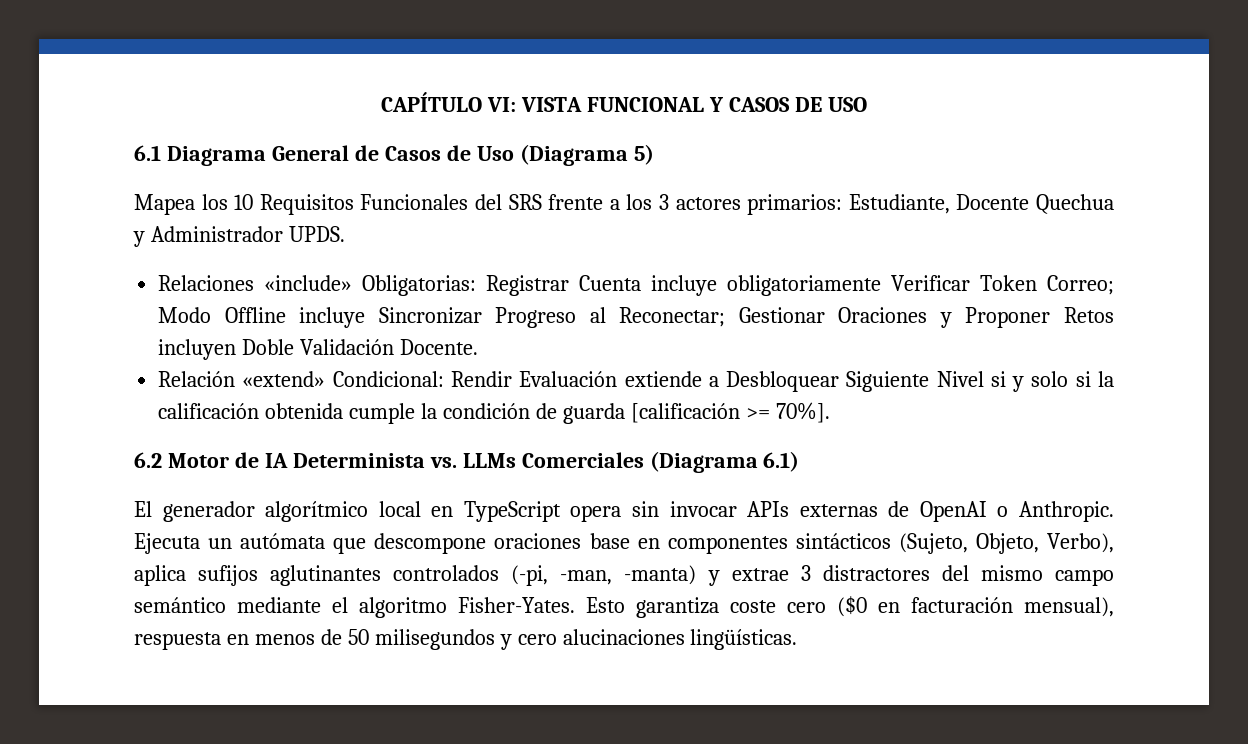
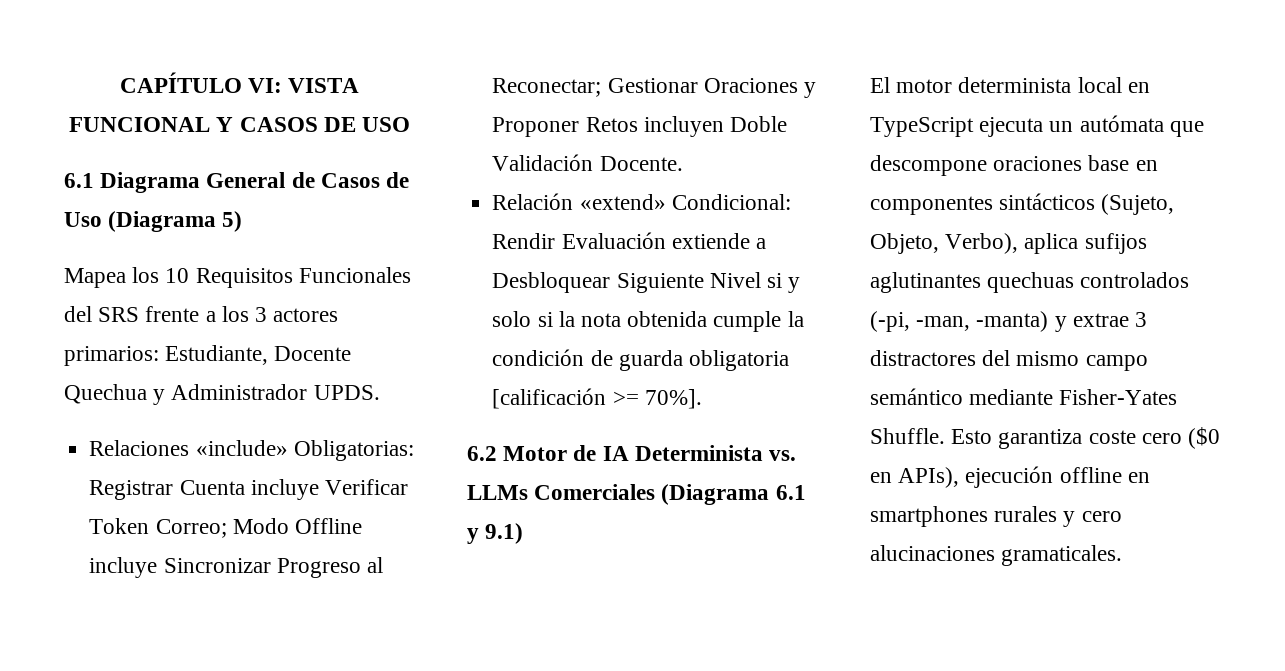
- Relaciones «include» Obligatorias: Registrar Cuenta incluye obligatoriamente Verificar Token Correo; Modo Offline incluye Sincronizar Progreso al Reconectar; Gestionar Oraciones y Proponer Retos incluyen Doble Validación Docente.
+ Relaciones «include» Obligatorias: Registrar Cuenta incluye Verificar Token Correo; Modo Offline incluye Sincronizar Progreso al Reconectar; Gestionar Oraciones y Proponer Retos incluyen Doble Validación Docente.
- Relación «extend» Condicional: Rendir Evaluación extiende a Desbloquear Siguiente Nivel si y solo si la calificación obtenida cumple la condición de guarda [calificación >= 70%].
+ Relación «extend» Condicional: Rendir Evaluación extiende a Desbloquear Siguiente Nivel si y solo si la nota obtenida cumple la condición de guarda obligatoria [calificación >= 70%].
- 6.2 Motor de IA Determinista vs. LLMs Comerciales (Diagrama 6.1)
+ 6.2 Motor de IA Determinista vs. LLMs Comerciales (Diagrama 6.1 y 9.1)
- El generador algorítmico local en TypeScript opera sin invocar APIs externas de OpenAI o Anthropic. Ejecuta un autómata que descompone oraciones base en componentes sintácticos (Sujeto, Objeto, Verbo), aplica sufijos aglutinantes controlados (-pi, -man, -manta) y extrae 3 distractores del mismo campo semántico mediante el algoritmo Fisher-Yates.
+ El motor determinista local en TypeScript ejecuta un autómata que descompone oraciones base en componentes sintácticos (Sujeto, Objeto, Verbo), aplica sufijos aglutinantes quechuas controlados (-pi, -man, -manta) y extrae 3 distractores del mismo campo semántico mediante Fisher-Yates Shuffle.
- Esto garantiza coste cero ($0 en facturación mensual), respuesta en menos de 50 milisegundos y cero alucinaciones lingüísticas.
+ Esto garantiza coste cero ($0 en APIs), ejecución offline en smartphones rurales y cero alucinaciones gramaticales.

